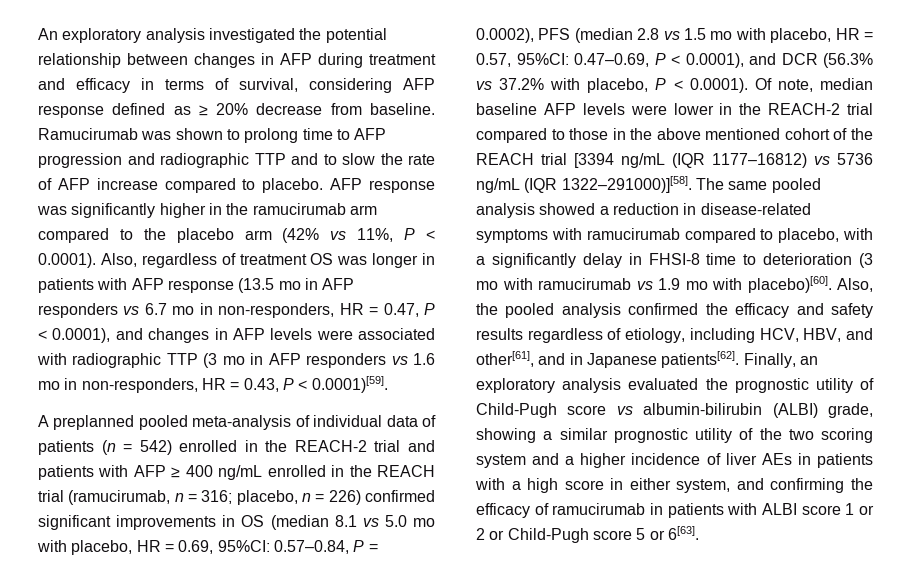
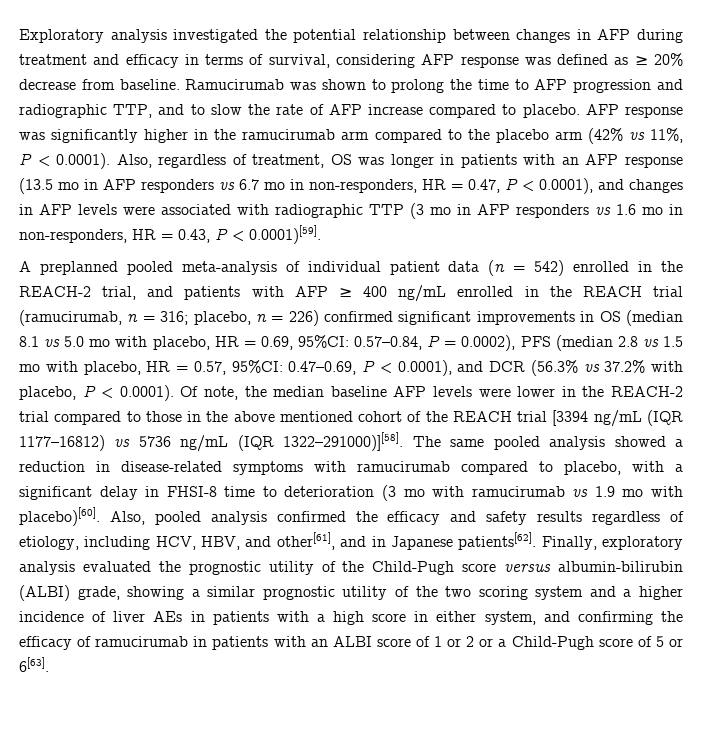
- An exploratory analysis investigated the potential relationship between changes in AFP during treatment and efficacy in terms of survival, considering AFP response defined as ≥ 20% decrease from baseline.
+ Exploratory analysis investigated the potential relationship between changes in AFP during treatment and efficacy in terms of survival, considering AFP response was defined as ≥ 20% decrease from baseline.
- Ramucirumab was shown to prolong time to AFP progression and radiographic TTP and to slow the rate of AFP increase compared to placebo.
+ Ramucirumab was shown to prolong the time to AFP progression and radiographic TTP, and to slow the rate of AFP increase compared to placebo.
- AFP response was significantly higher in the ramucirumab arm compared to the placebo arm (42% vs 11%, P < 0.0001). Also, regardless of treatment OS was longer in patients with AFP response (13.5 mo in AFP responders vs 6.7 mo in non-responders, HR = 0.47, P < 0.0001), and changes in AFP levels were associated with radiographic TTP (3 mo in AFP responders vs 1.6 mo in non-responders, HR = 0.43, P < 0.0001)[59].
+ AFP response was significantly higher in the ramucirumab arm compared to the placebo arm (42% vs 11%, P < 0.0001). Also, regardless of treatment, OS was longer in patients with an AFP response (13.5 mo in AFP responders vs 6.7 mo in non-responders, HR = 0.47, P < 0.0001), and changes in AFP levels were associated with radiographic TTP (3 mo in AFP responders vs 1.6 mo in non-responders, HR = 0.43, P < 0.0001)[59].
- A preplanned pooled meta-analysis of individual data of patients (n = 542) enrolled in the REACH-2 trial and patients with AFP ≥ 400 ng/mL enrolled in the REACH trial (ramucirumab, n = 316;
+ A preplanned pooled meta-analysis of individual patient data (n = 542) enrolled in the REACH-2 trial, and patients with AFP ≥ 400 ng/mL enrolled in the REACH trial (ramucirumab, n = 316;
- 0.47–0.69, P < 0.0001), and DCR (56.3% vs 37.2% with placebo, P < 0.0001). Of note, median baseline AFP levels were lower in the REACH-2 trial compared to those in the above mentioned cohort of the REACH trial [3394 ng/mL (IQR 1177–16812) vs 5736 ng/mL (IQR 1322–291000)][58].
+ 0.47–0.69, P < 0.0001), and DCR (56.3% vs 37.2% with placebo, P < 0.0001). Of note, the median baseline AFP levels were lower in the REACH-2 trial compared to those in the above mentioned cohort of the REACH trial [3394 ng/mL (IQR 1177–16812) vs 5736 ng/mL (IQR 1322–291000)][58].
- The same pooled analysis showed a reduction in disease-related symptoms with ramucirumab compared to placebo, with a significantly delay in FHSI-8 time to deterioration (3 mo with ramucirumab vs 1.9 mo with placebo)[60].
+ The same pooled analysis showed a reduction in disease-related symptoms with ramucirumab compared to placebo, with a significant delay in FHSI-8 time to deterioration (3 mo with ramucirumab vs 1.9 mo with placebo)[60].
- Also, the pooled analysis confirmed the efficacy and safety results regardless of etiology, including HCV, HBV, and other[61], and in Japanese patients[62].
+ Also, pooled analysis confirmed the efficacy and safety results regardless of etiology, including HCV, HBV, and other[61], and in Japanese patients[62].
- Finally, an exploratory analysis evaluated the prognostic utility of Child-Pugh score vs albumin-bilirubin (ALBI) grade, showing a similar prognostic utility of the two scoring system and a higher incidence of liver AEs in patients with a high score in either system, and confirming the efficacy of ramucirumab in patients with ALBI score 1 or 2 or Child-Pugh score 5 or 6[63].
+ Finally, exploratory analysis evaluated the prognostic utility of the Child-Pugh score versus albumin-bilirubin (ALBI) grade, showing a similar prognostic utility of the two scoring system and a higher incidence of liver AEs in patients with a high score in either system, and confirming the efficacy of ramucirumab in patients with an ALBI score of 1 or 2 or a Child-Pugh score of 5 or 6[63].

